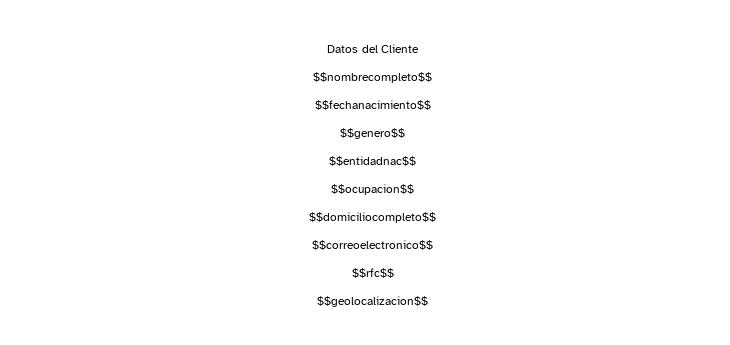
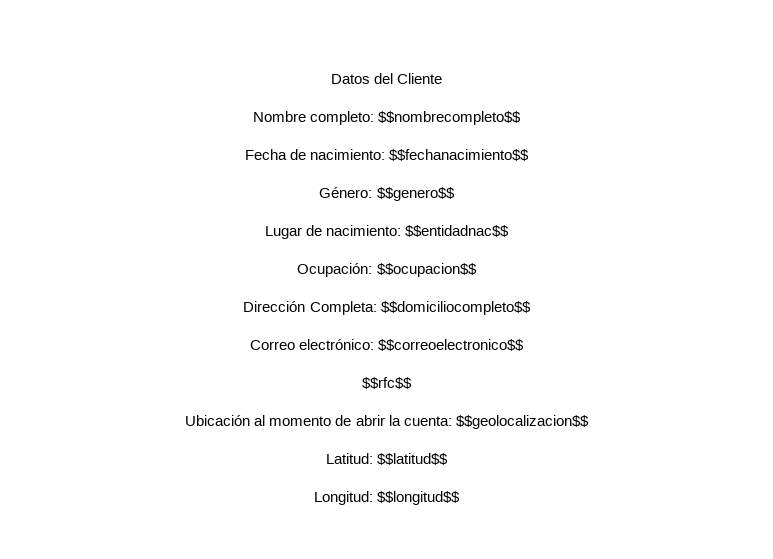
- $$nombrecompleto$$
+ Nombre completo: $$nombrecompleto$$
- $$fechanacimiento$$
+ Fecha de nacimiento: $$fechanacimiento$$
- $$genero$$
+ Género: $$genero$$
- $$entidadnac$$
+ Lugar de nacimiento: $$entidadnac$$
- $$ocupacion$$
+ Ocupación: $$ocupacion$$
- $$domiciliocompleto$$
+ Dirección Completa: $$domiciliocompleto$$
- $$correoelectronico$$
+ Correo electrónico: $$correoelectronico$$
- $$geolocalizacion$$
+ Ubicación al momento de abrir la cuenta: $$geolocalizacion$$
+ Latitud: $$latitud$$
+ Longitud: $$longitud$$

